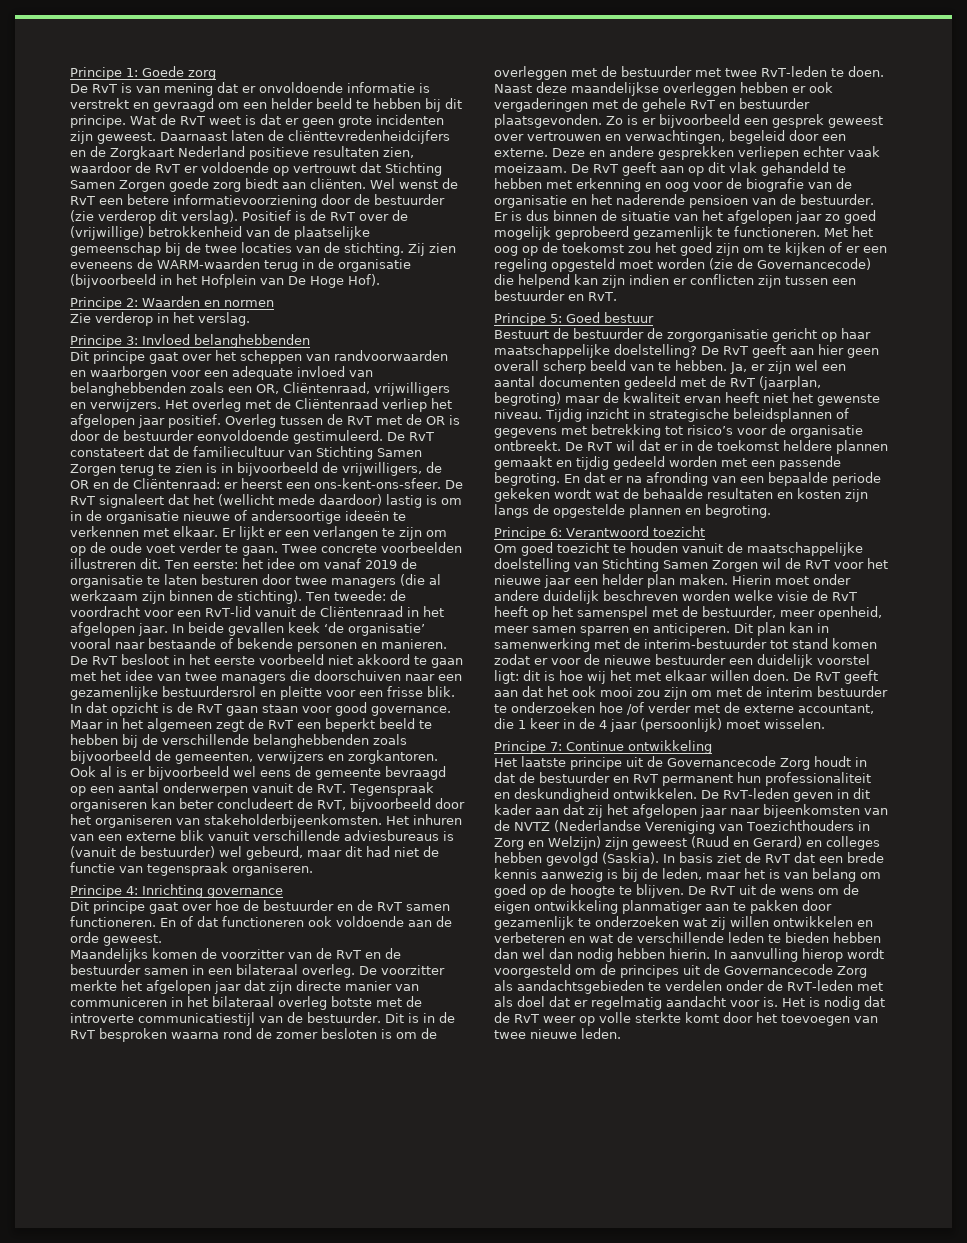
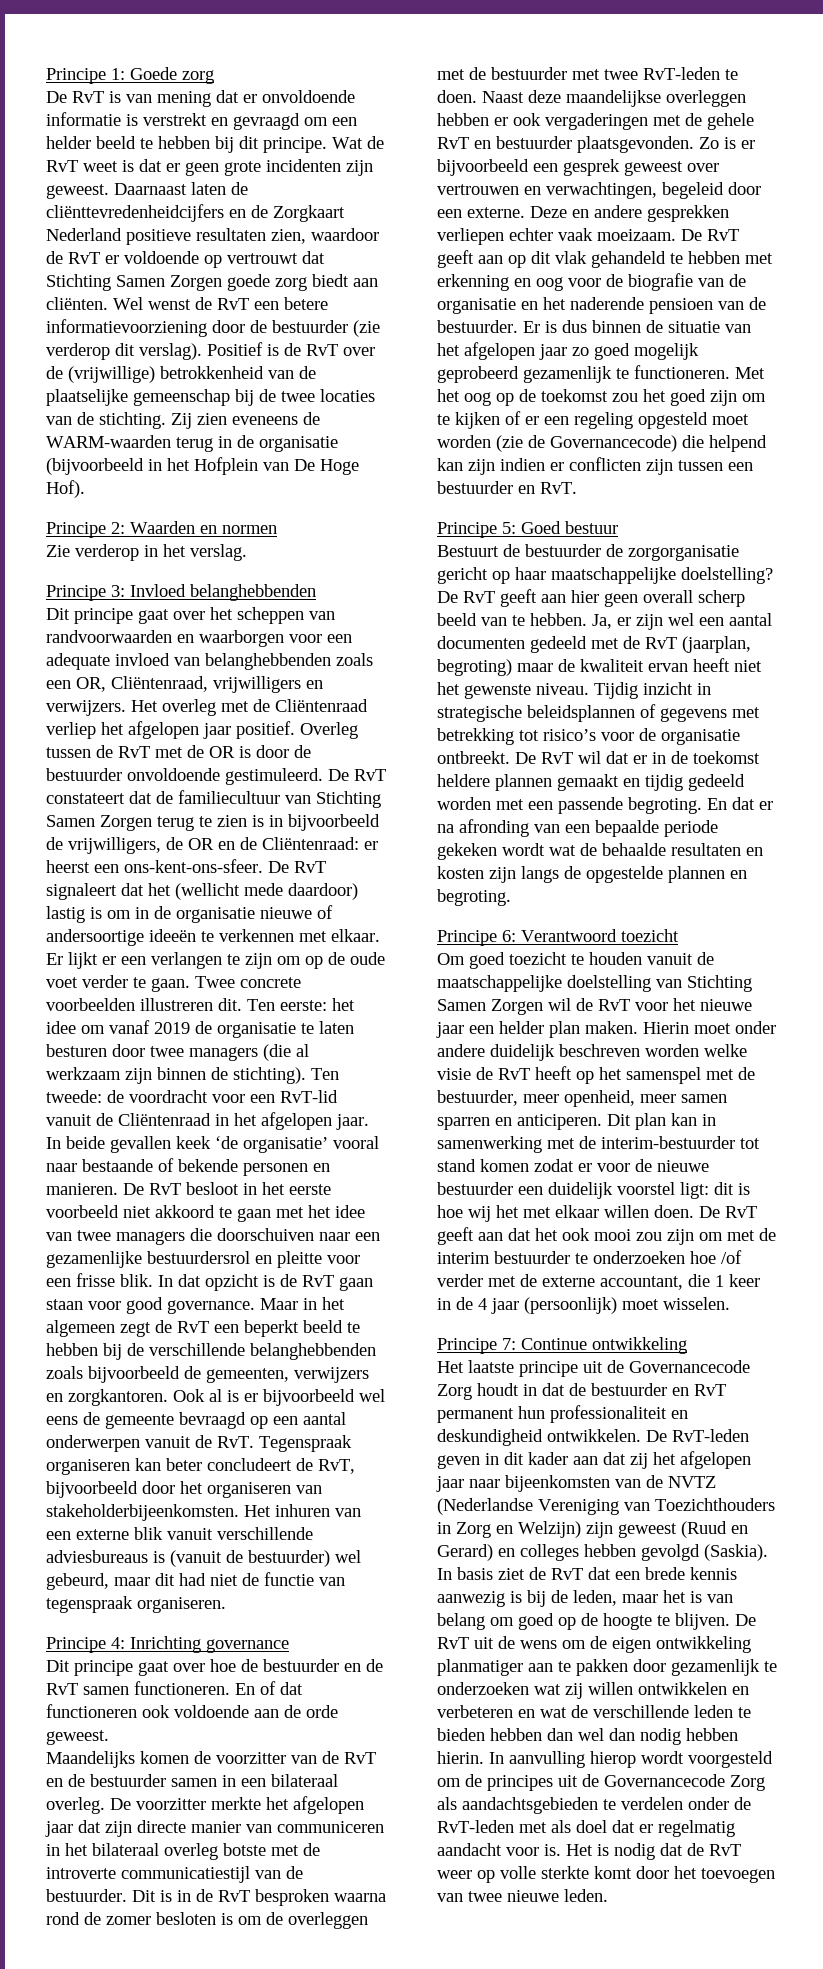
- Overleg tussen de RvT met de OR is door de bestuurder eonvoldoende gestimuleerd.
+ Overleg tussen de RvT met de OR is door de bestuurder onvoldoende gestimuleerd.

